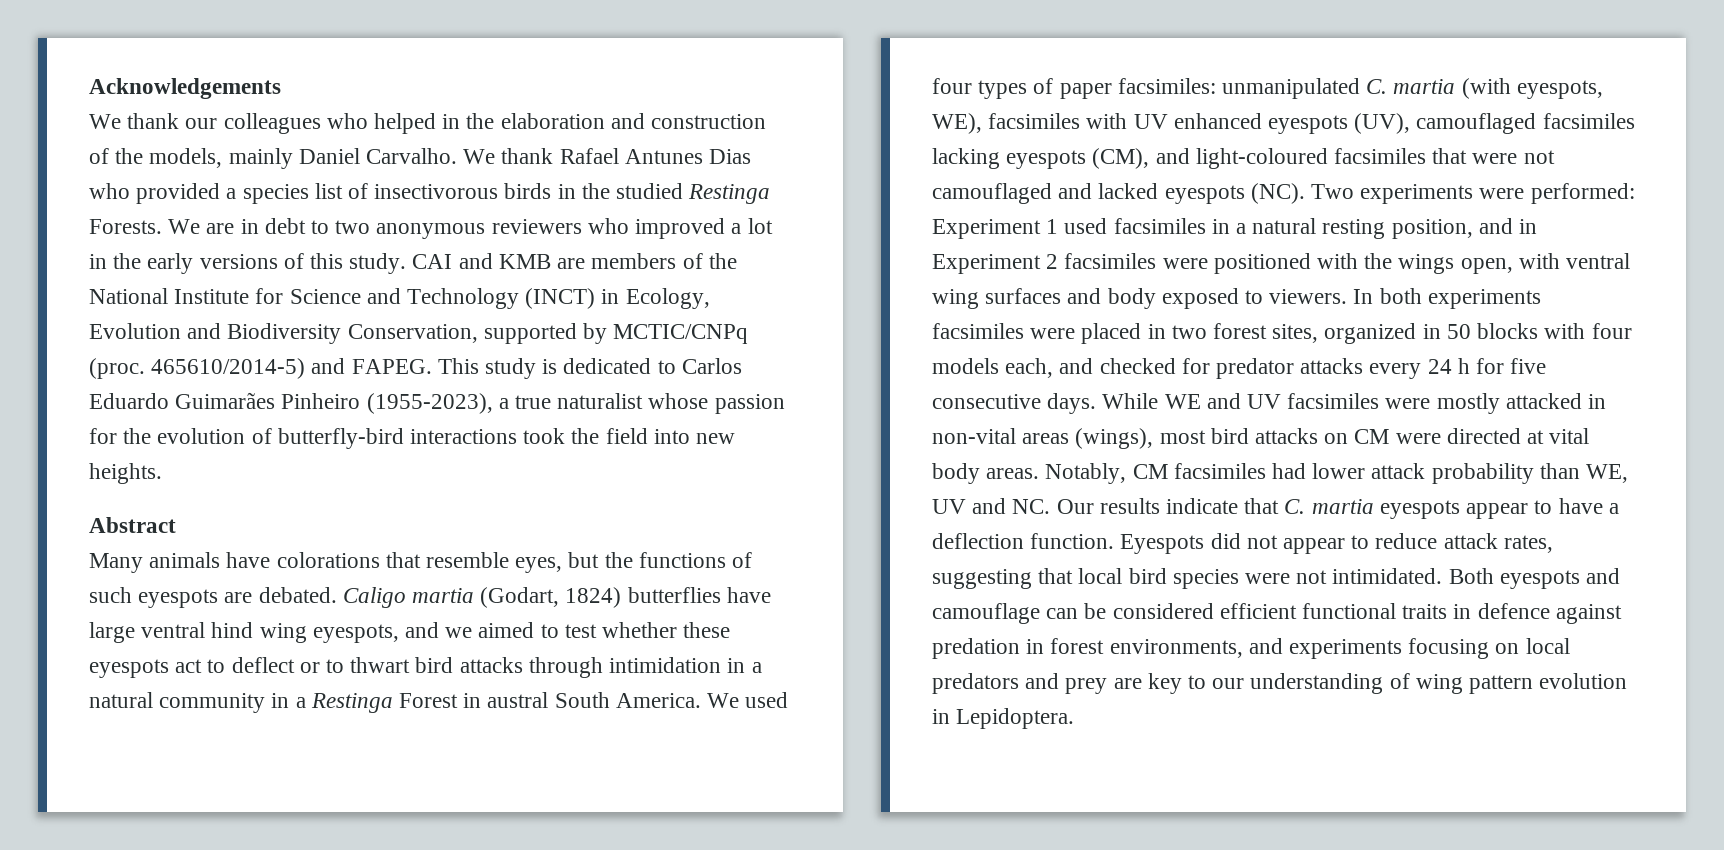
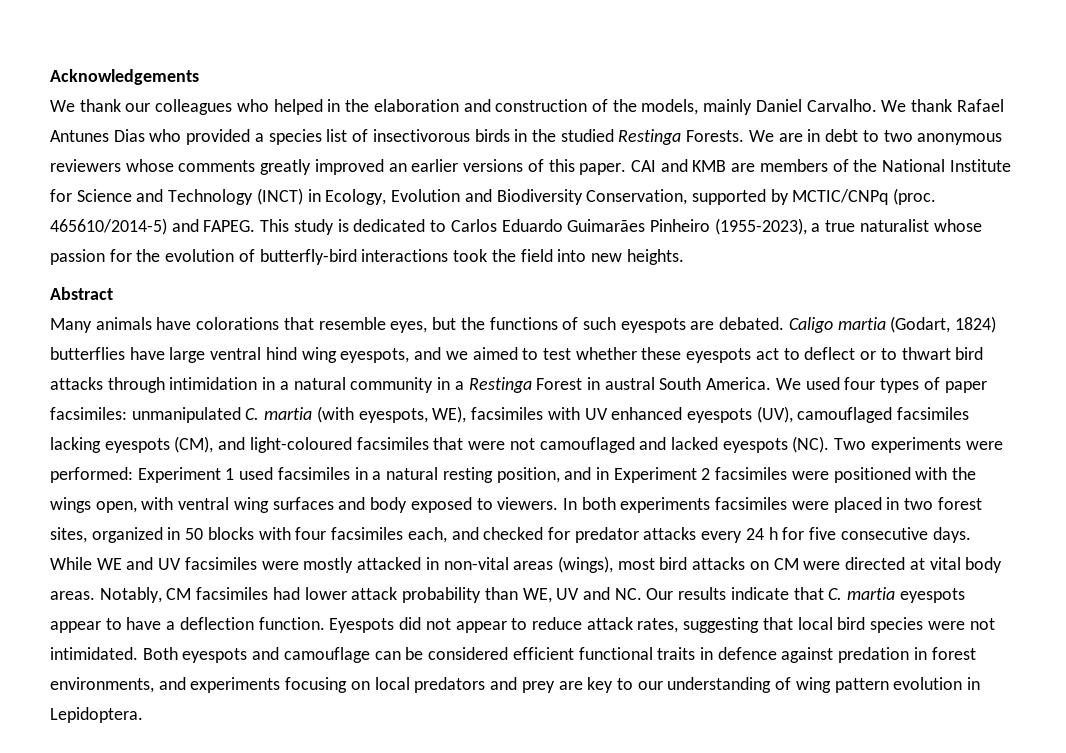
- We are in debt to two anonymous reviewers who improved a lot in the early versions of this study.
+ We are in debt to two anonymous reviewers whose comments greatly improved an earlier versions of this paper.
- In both experiments facsimiles were placed in two forest sites, organized in 50 blocks with four models each, and checked for predator attacks every 24 h for five consecutive days.
+ In both experiments facsimiles were placed in two forest sites, organized in 50 blocks with four facsimiles each, and checked for predator attacks every 24 h for five consecutive days.

